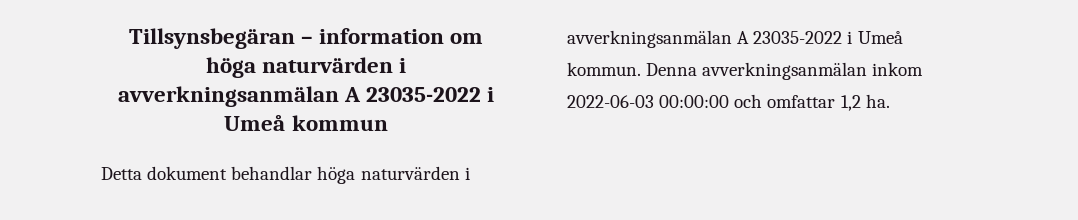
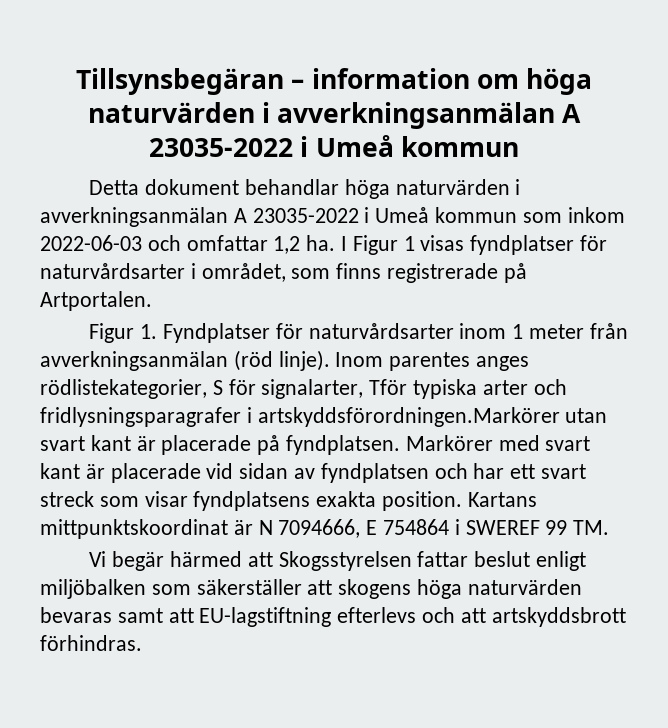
- Detta dokument behandlar höga naturvärden i avverkningsanmälan A 23035-2022 i Umeå kommun. Denna avverkningsanmälan inkom 2022-06-03 00:00:00 och omfattar 1,2 ha.
+ Detta dokument behandlar höga naturvärden i avverkningsanmälan A 23035-2022 i Umeå kommun som inkom 2022-06-03 och omfattar 1,2 ha.
+ I Figur 1 visas fyndplatser för naturvårdsarter i området, som finns registrerade på Artportalen.
+ Figur 1. Fyndplatser för naturvårdsarter inom 1 meter från avverkningsanmälan (röd linje). Inom parentes anges rödlistekategorier, S för signalarter, Tför typiska arter och fridlysningsparagrafer i artskyddsförordningen.Markörer utan svart kant är placerade på fyndplatsen. Markörer med svart kant är placerade vid sidan av fyndplatsen och har ett svart streck som visar fyndplatsens exakta position. Kartans mittpunktskoordinat är N 7094666, E 754864 i SWEREF 99 TM.
+ Vi begär härmed att Skogsstyrelsen fattar beslut enligt miljöbalken som säkerställer att skogens höga naturvärden bevaras samt att EU-lagstiftning efterlevs och att artskyddsbrott förhindras.

